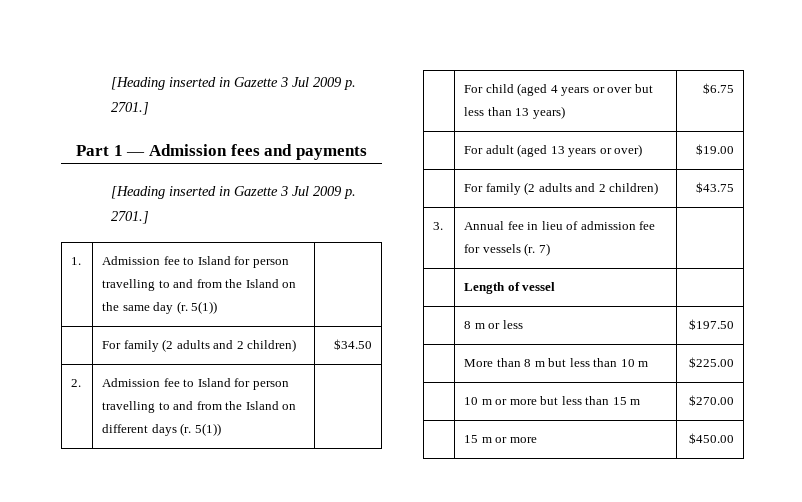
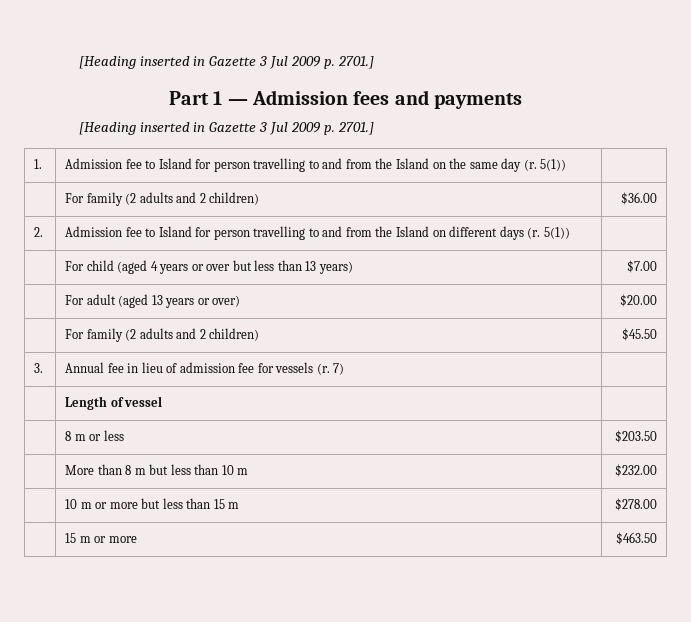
- | For family (2 adults and 2 children) | $34.50
+ | For family (2 adults and 2 children) | $36.00
- | For child (aged 4 years or over but less than 13 years) | $6.75
+ | For child (aged 4 years or over but less than 13 years) | $7.00
- | For adult (aged 13 years or over) | $19.00
- | For family (2 adults and 2 children) | $43.75
+ | For adult (aged 13 years or over) | $20.00
+ | For family (2 adults and 2 children) | $45.50
- | 8 m or less | $197.50
+ | 8 m or less | $203.50
- | More than 8 m but less than 10 m | $225.00
+ | More than 8 m but less than 10 m | $232.00
- | 10 m or more but less than 15 m | $270.00
+ | 10 m or more but less than 15 m | $278.00
- | 15 m or more | $450.00
+ | 15 m or more | $463.50

